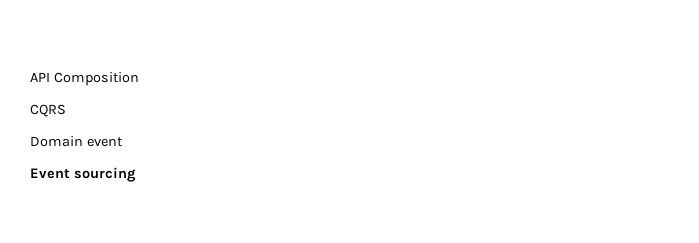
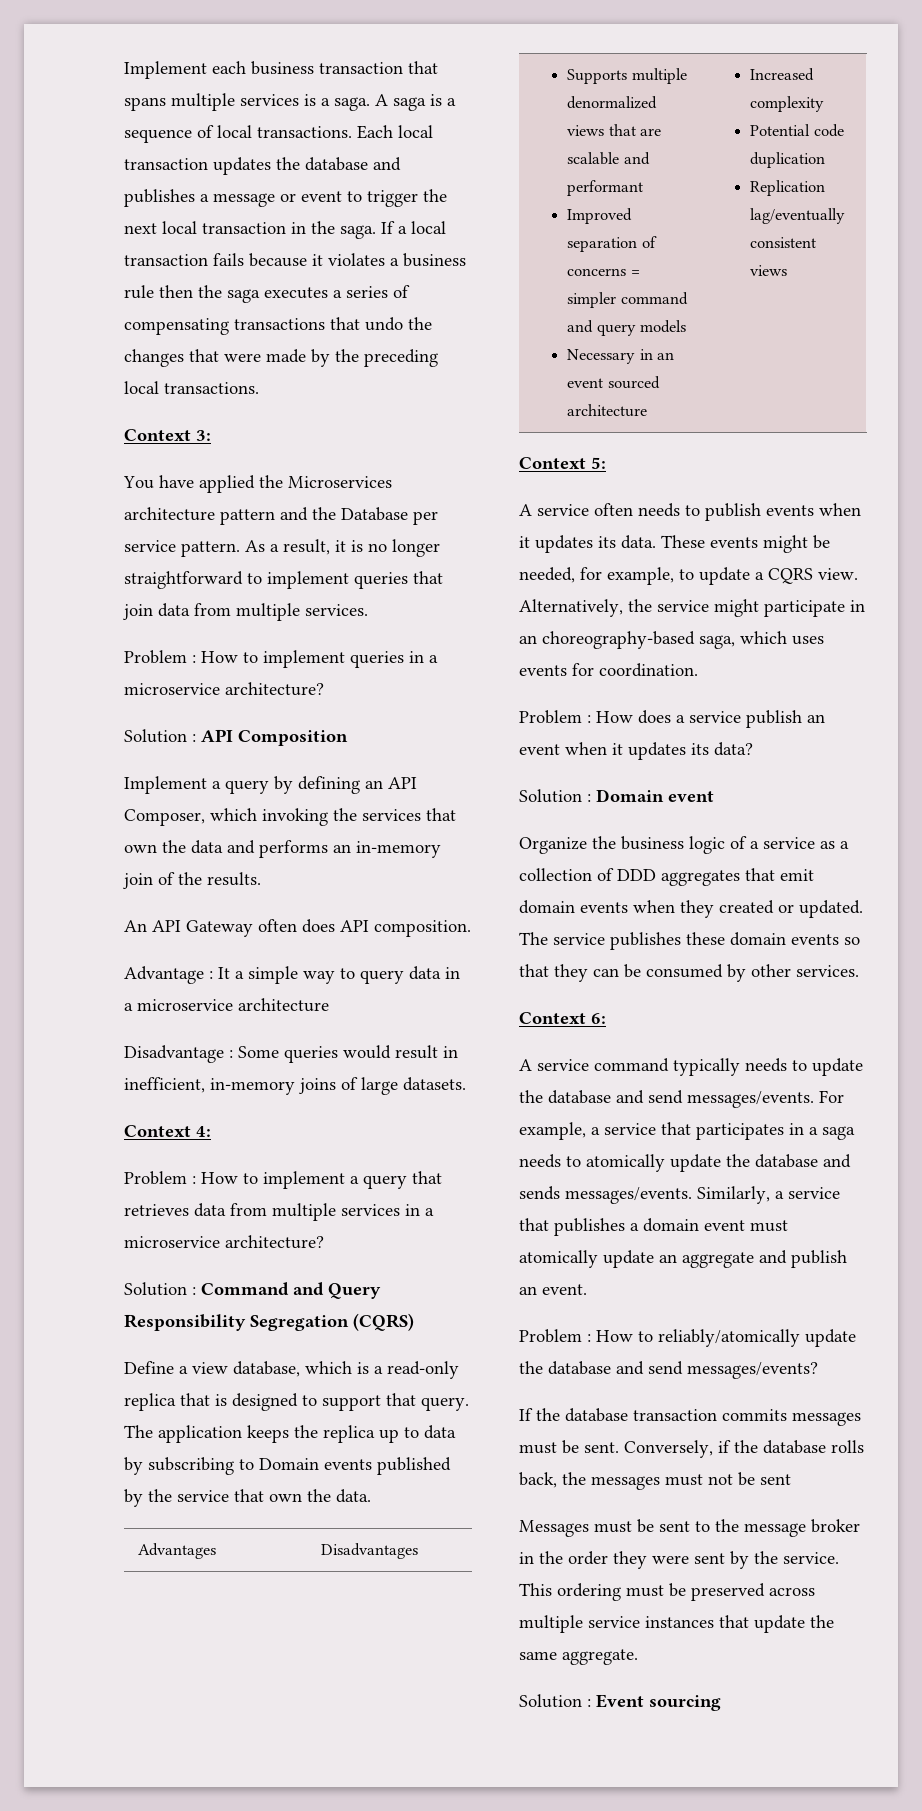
- API Composition
- CQRS
- Domain event
- Event sourcing
+ Implement each business transaction that spans multiple services is a saga. A saga is a sequence of local transactions. Each local transaction updates the database and publishes a message or event to trigger the next local transaction in the saga. If a local transaction fails because it violates a business rule then the saga executes a series of compensating transactions that undo the changes that were made by the preceding local transactions.
+ Context 3:
+ You have applied the Microservices architecture pattern and the Database per service pattern. As a result, it is no longer straightforward to implement queries that join data from multiple services.
+ Problem : How to implement queries in a microservice architecture?
+ Solution : API Composition
+ Implement a query by defining an API Composer, which invoking the services that own the data and performs an in-memory join of the results.
+ An API Gateway often does API composition.
+ Advantage : It a simple way to query data in a microservice architecture
+ Disadvantage : Some queries would result in inefficient, in-memory joins of large datasets.
+ Context 4:
+ Problem : How to implement a query that retrieves data from multiple services in a microservice architecture?
+ Solution : Command and Query Responsibility Segregation (CQRS)
+ Define a view database, which is a read-only replica that is designed to support that query. The application keeps the replica up to data by subscribing to Domain events published by the service that own the data.
+ Advantages | Disadvantages
+ Supports multiple denormalized views that are scalable and performant
+ Improved separation of concerns = simpler command and query models
+ Necessary in an event sourced architecture | Increased complexity
+ Potential code duplication
+ Replication lag/eventually consistent views
+ Context 5:
+ A service often needs to publish events when it updates its data. These events might be needed, for example, to update a CQRS view. Alternatively, the service might participate in an choreography-based saga, which uses events for coordination.
+ Problem : How does a service publish an event when it updates its data?
+ Solution : Domain event
+ Organize the business logic of a service as a collection of DDD aggregates that emit domain events when they created or updated. The service publishes these domain events so that they can be consumed by other services.
+ Context 6:
+ A service command typically needs to update the database and send messages/events. For example, a service that participates in a saga needs to atomically update the database and sends messages/events. Similarly, a service that publishes a domain event must atomically update an aggregate and publish an event.
+ Problem : How to reliably/atomically update the database and send messages/events?
+ If the database transaction commits messages must be sent. Conversely, if the database rolls back, the messages must not be sent
+ Messages must be sent to the message broker in the order they were sent by the service. This ordering must be preserved across multiple service instances that update the same aggregate.
+ Solution : Event sourcing

